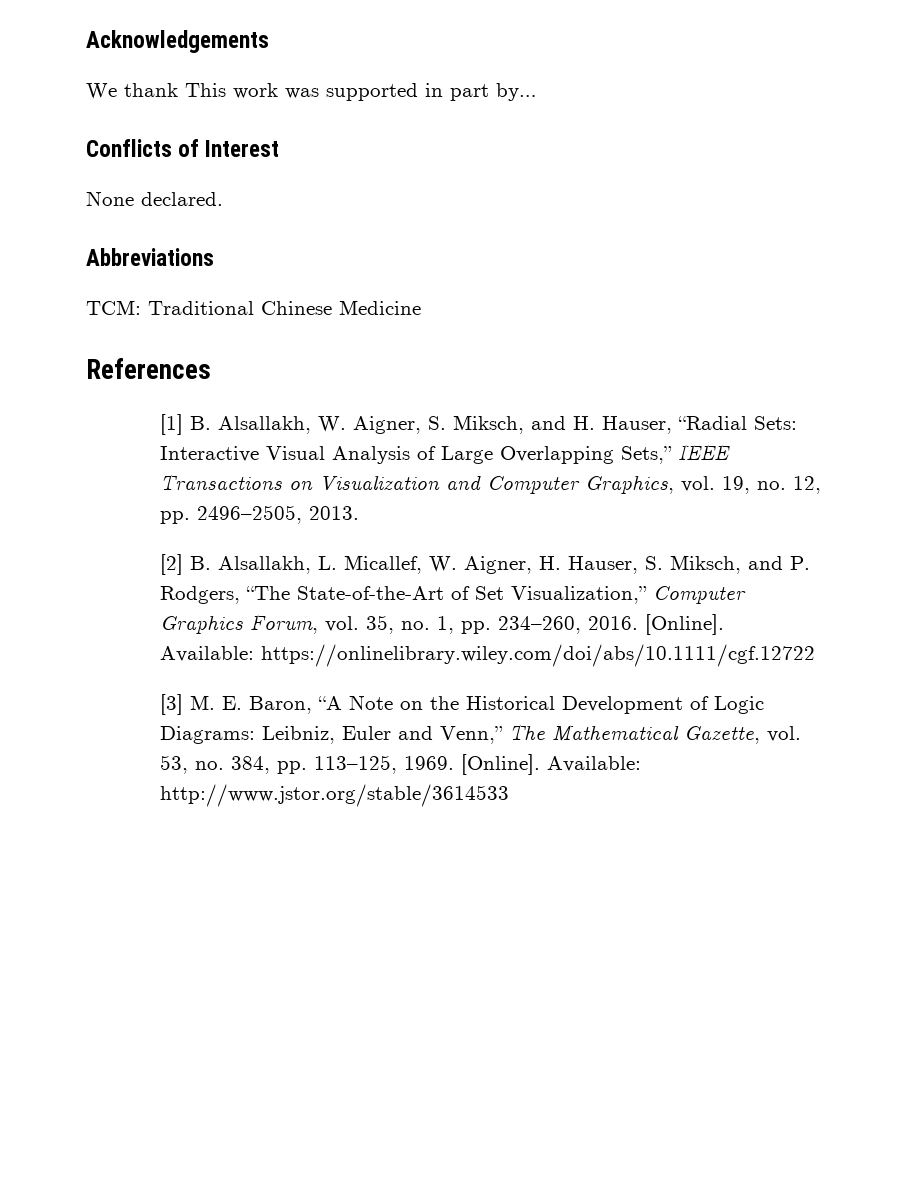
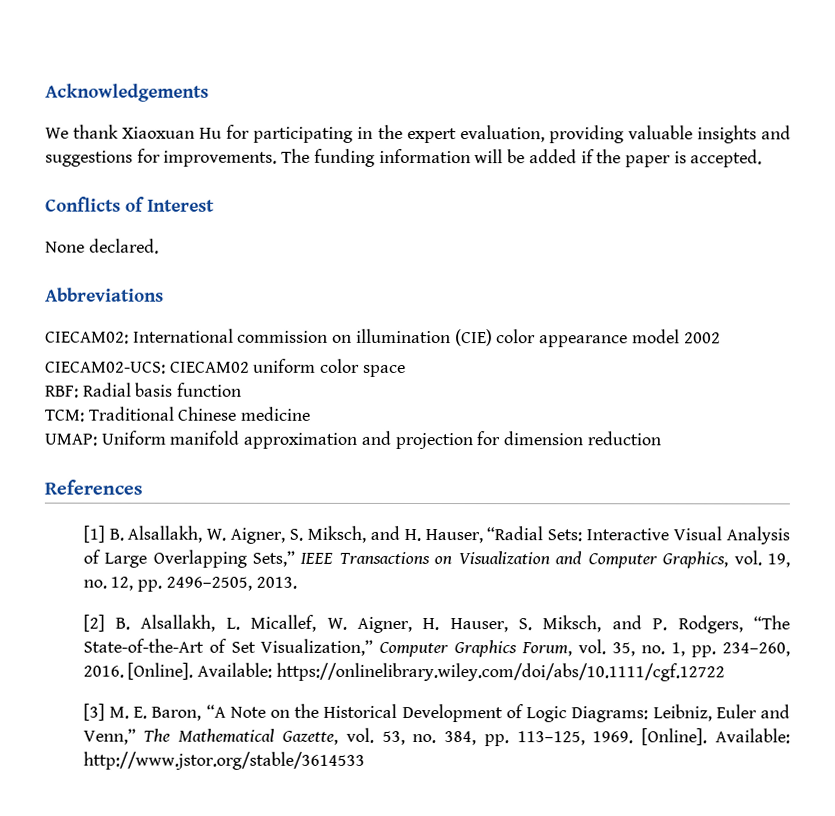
- We thank This work was supported in part by…
+ We thank Xiaoxuan Hu for participating in the expert evaluation, providing valuable insights and suggestions for improvements. The funding information will be added if the paper is accepted.
- TCM: Traditional Chinese Medicine
+ CIECAM02: International commission on illumination (CIE) color appearance model 2002
+ CIECAM02-UCS: CIECAM02 uniform color space
+ RBF: Radial basis function
+ TCM: Traditional Chinese medicine
+ UMAP: Uniform manifold approximation and projection for dimension reduction

